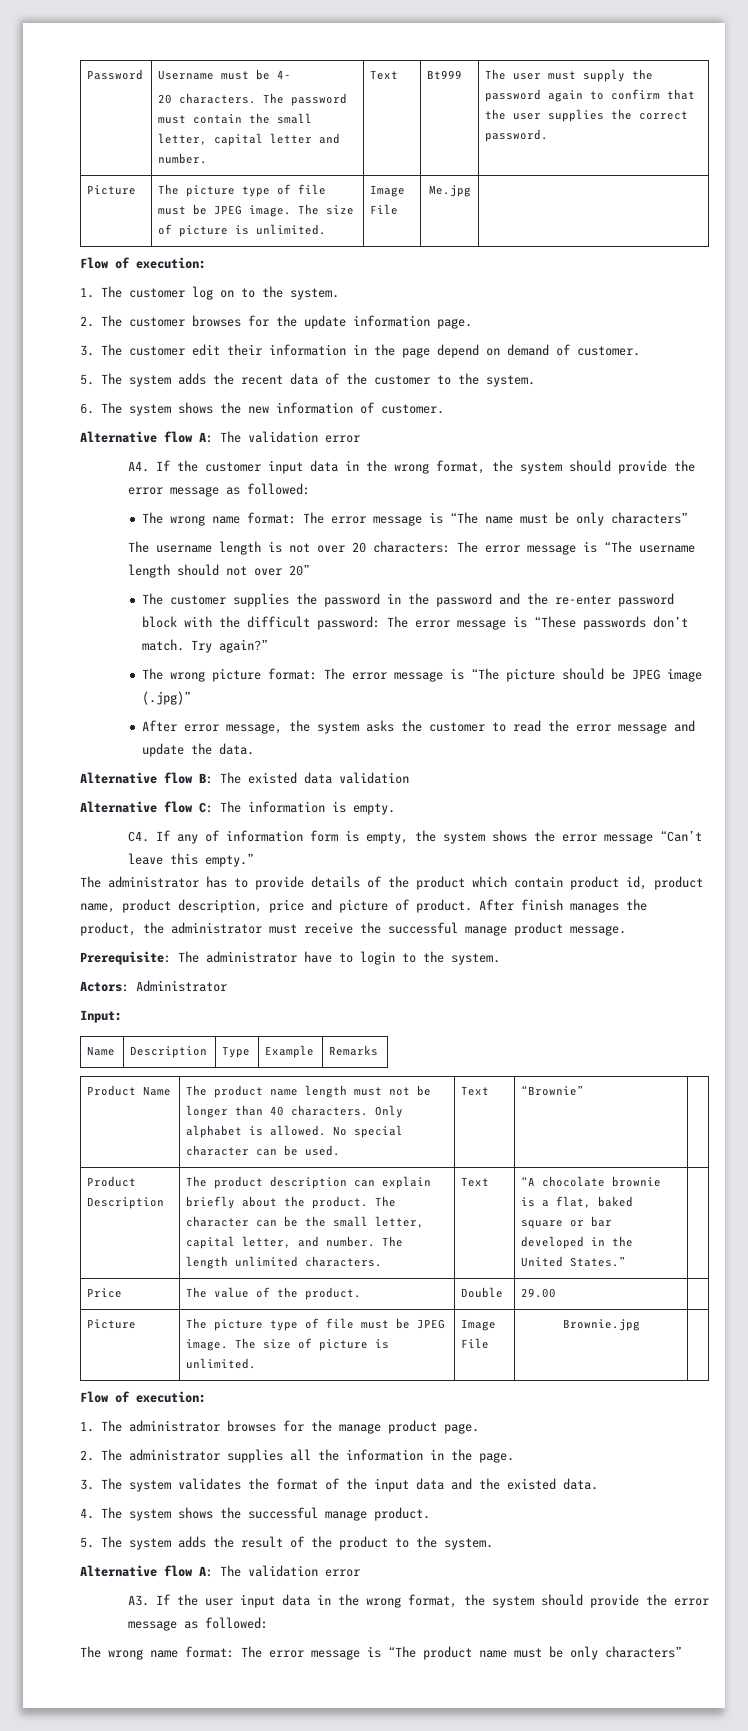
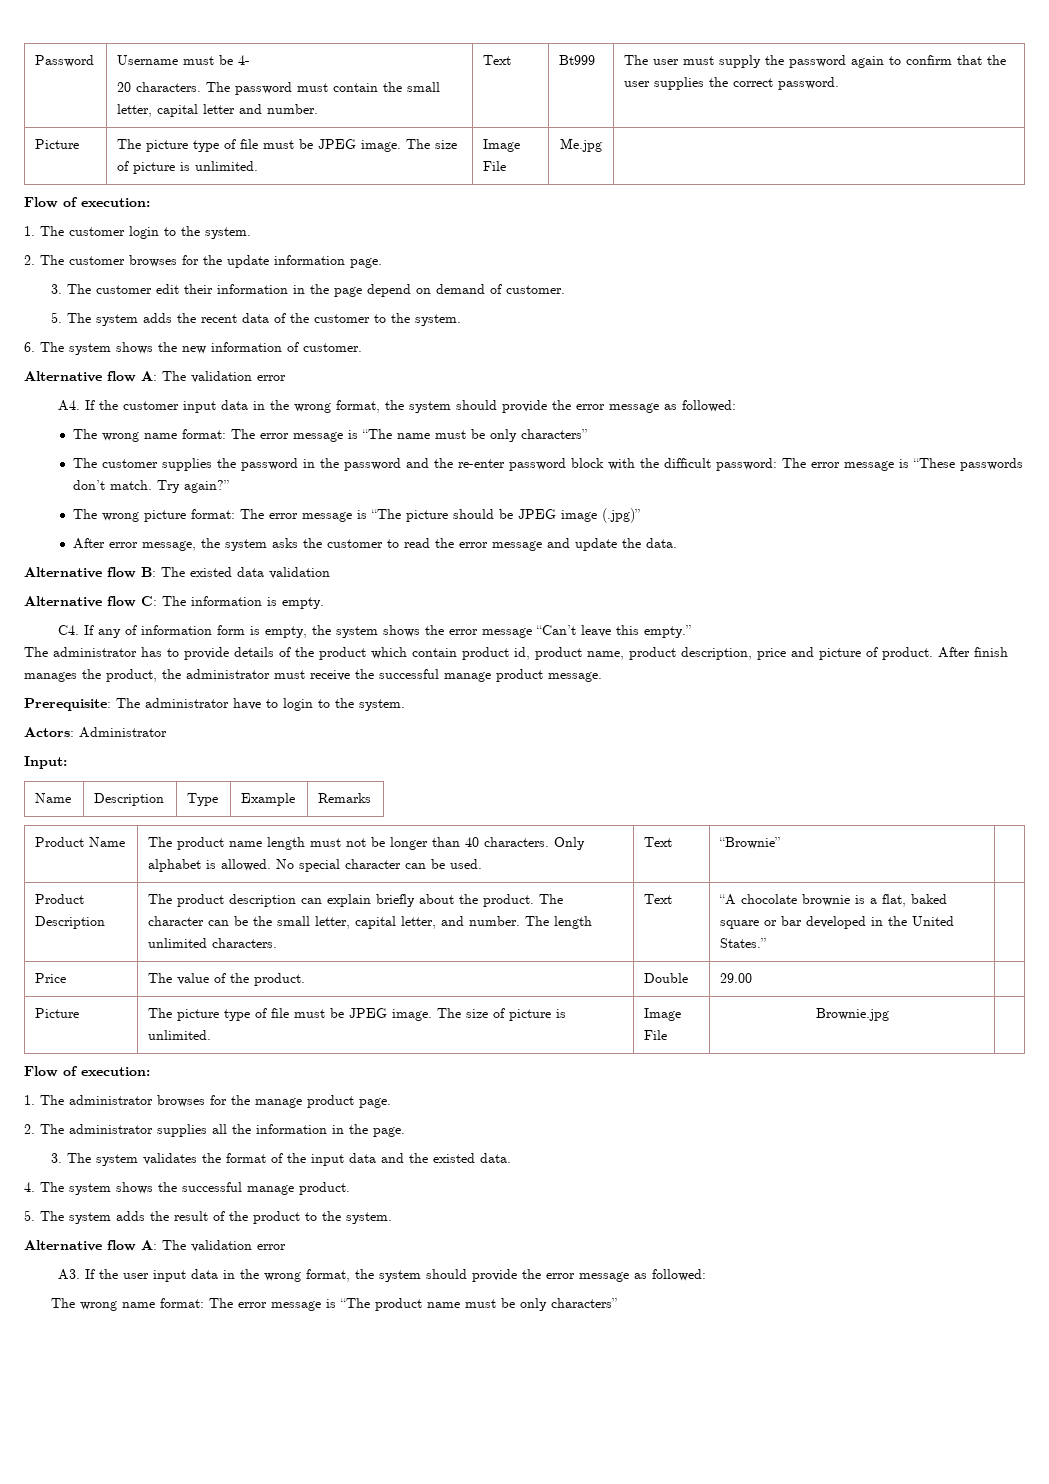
- 1. The customer log on to the system.
+ 1. The customer login to the system.
- The username length is not over 20 characters: The error message is “The username length should not over 20”

